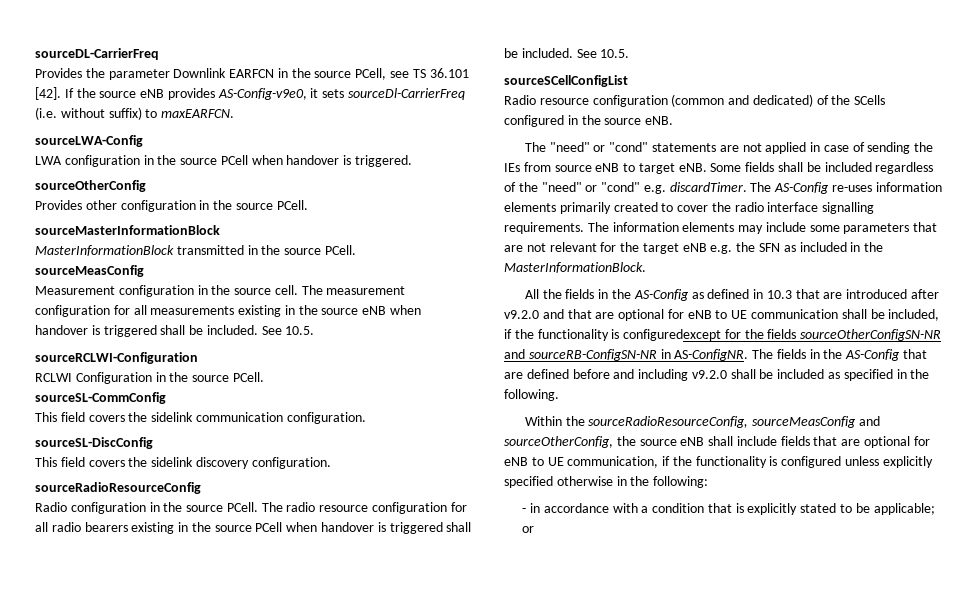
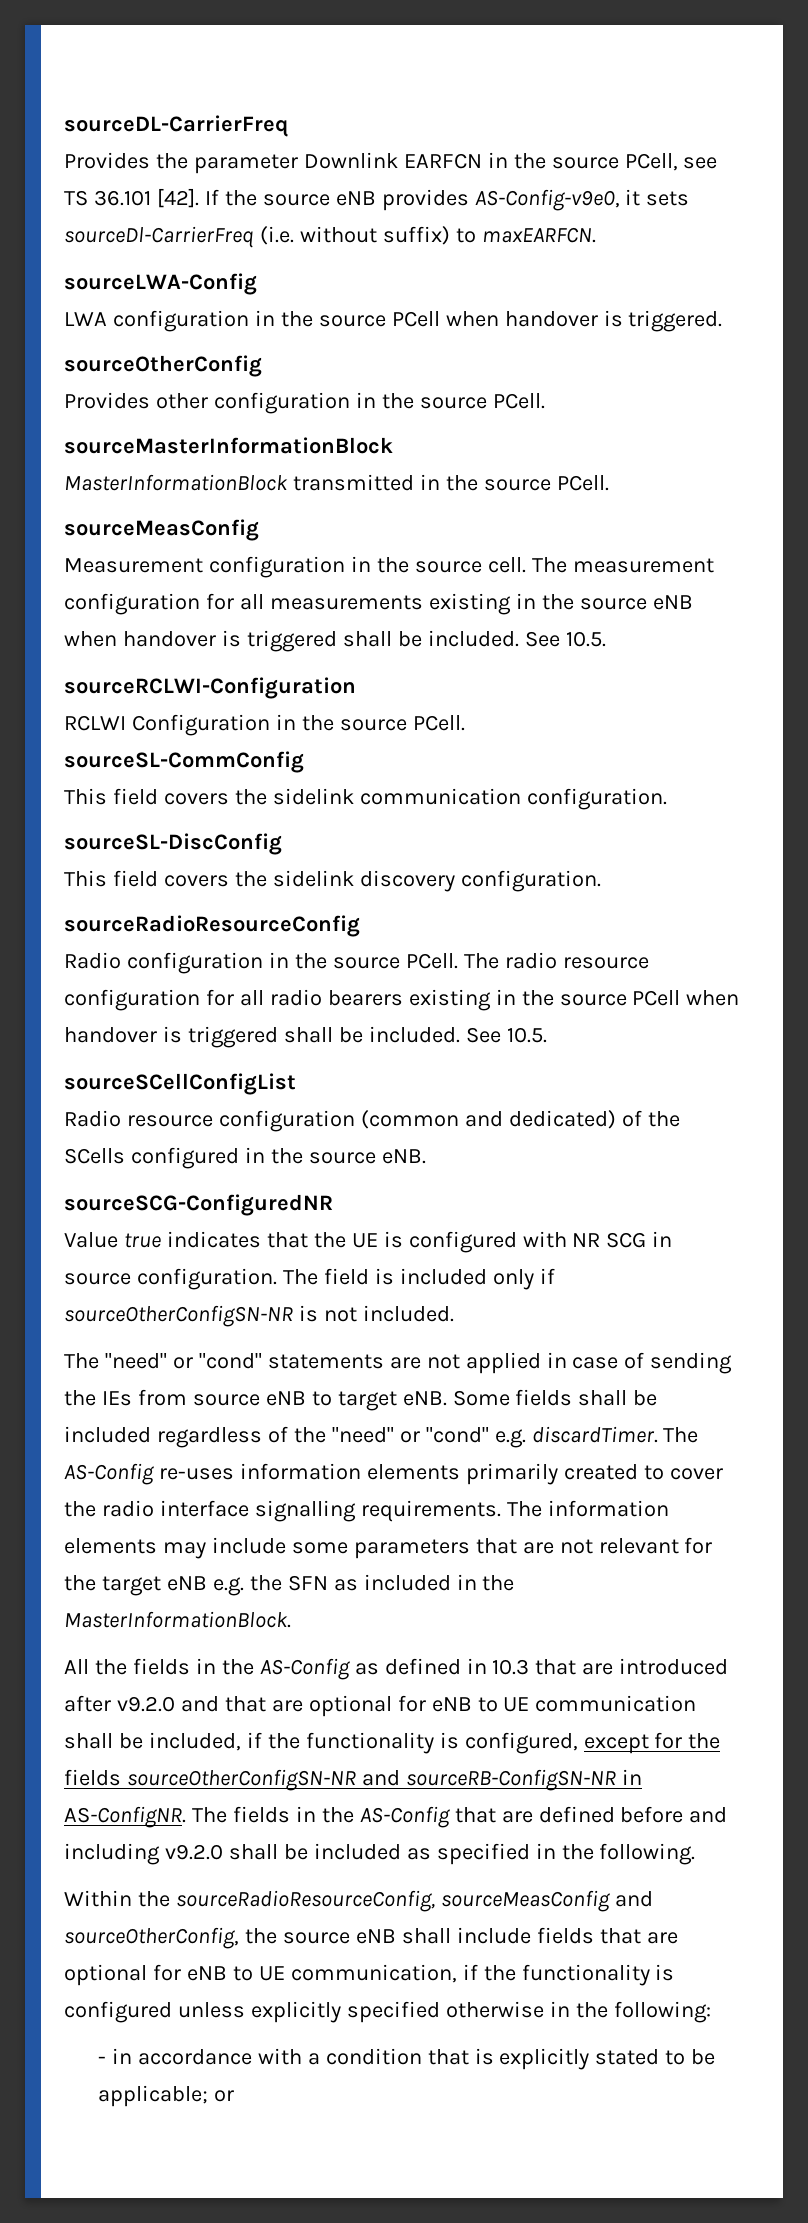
+ sourceSCG-ConfiguredNR
+ Value true indicates that the UE is configured with NR SCG in source configuration. The field is included only if sourceOtherConfigSN-NR is not included.
- All the fields in the AS-Config as defined in 10.3 that are introduced after v9.2.0 and that are optional for eNB to UE communication shall be included, if the functionality is configuredexcept for the fields sourceOtherConfigSN-NR and sourceRB-ConfigSN-NR in AS-ConfigNR.
+ All the fields in the AS-Config as defined in 10.3 that are introduced after v9.2.0 and that are optional for eNB to UE communication shall be included, if the functionality is configured, except for the fields sourceOtherConfigSN-NR and sourceRB-ConfigSN-NR in AS-ConfigNR.

